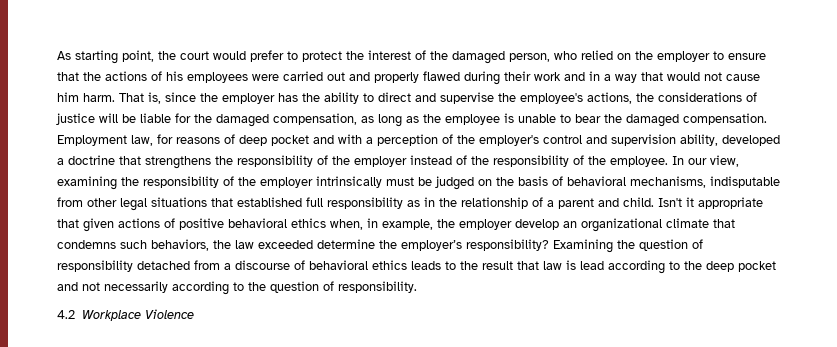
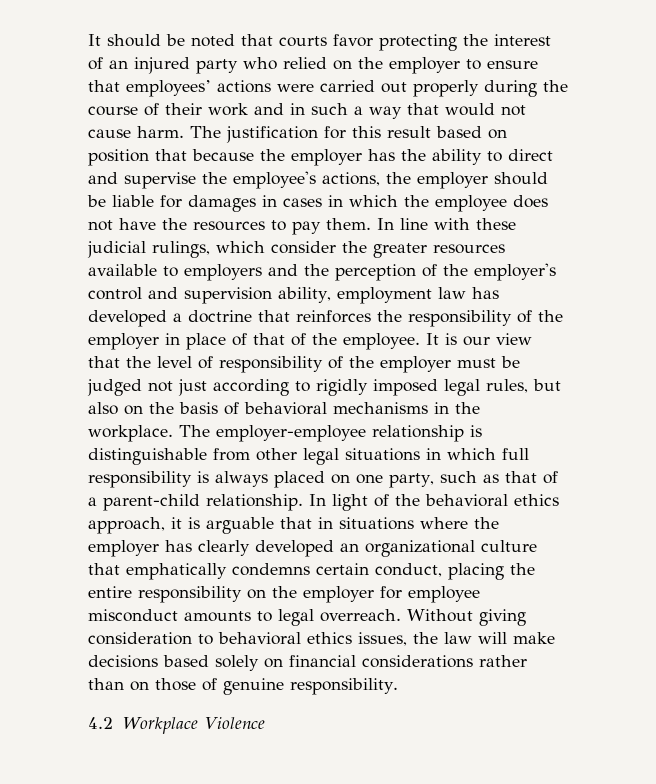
- As starting point, the court would prefer to protect the interest of the damaged person, who relied on the employer to ensure that the actions of his employees were carried out and properly flawed during their work and in a way that would not cause him harm. That is, since the employer has the ability to direct and supervise the employee's actions, the considerations of justice will be liable for the damaged compensation, as long as the employee is unable to bear the damaged compensation. Employment law, for reasons of deep pocket and with a perception of the employer's control and supervision ability, developed a doctrine that strengthens the responsibility of the employer instead of the responsibility of the employee. In our view, examining the responsibility of the employer intrinsically must be judged on the basis of behavioral mechanisms, indisputable from other legal situations that established full responsibility as in the relationship of a parent and child. Isn't it appropriate that given actions of positive behavioral ethics when, in example, the employer develop an organizational climate that condemns such behaviors, the law exceeded determine the employer’s responsibility? Examining the question of responsibility detached from a discourse of behavioral ethics leads to the result that law is lead according to the deep pocket and not necessarily according to the question of responsibility.
+ It should be noted that courts favor protecting the interest of an injured party who relied on the employer to ensure that employees’ actions were carried out properly during the course of their work and in such a way that would not cause harm. The justification for this result based on position that because the employer has the ability to direct and supervise the employee's actions, the employer should be liable for damages in cases in which the employee does not have the resources to pay them. In line with these judicial rulings, which consider the greater resources available to employers and the perception of the employer's control and supervision ability, employment law has developed a doctrine that reinforces the responsibility of the employer in place of that of the employee. It is our view that the level of responsibility of the employer must be judged not just according to rigidly imposed legal rules, but also on the basis of behavioral mechanisms in the workplace. The employer-employee relationship is distinguishable from other legal situations in which full responsibility is always placed on one party, such as that of a parent-child relationship. In light of the behavioral ethics approach, it is arguable that in situations where the employer has clearly developed an organizational culture that emphatically condemns certain conduct, placing the entire responsibility on the employer for employee misconduct amounts to legal overreach. Without giving consideration to behavioral ethics issues, the law will make decisions based solely on financial considerations rather than on those of genuine responsibility.

